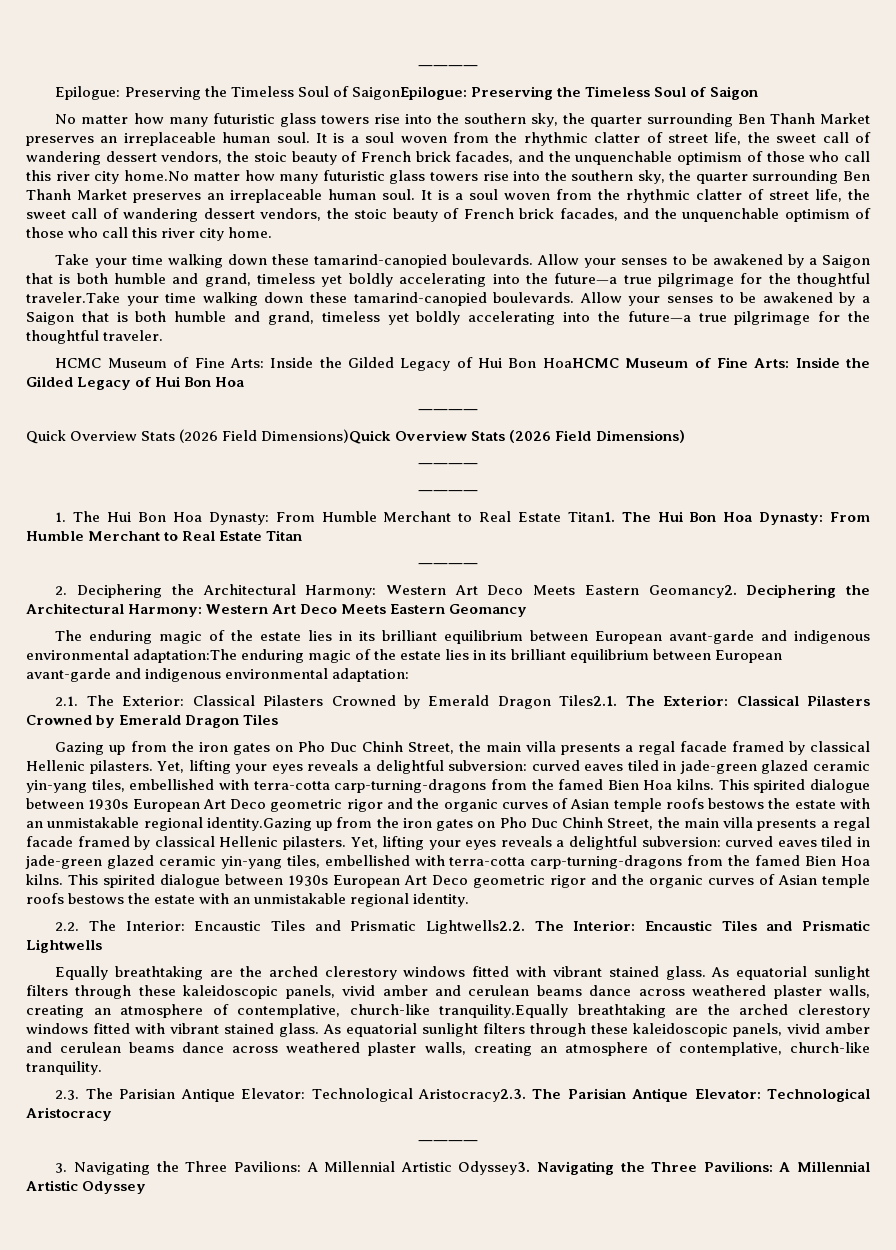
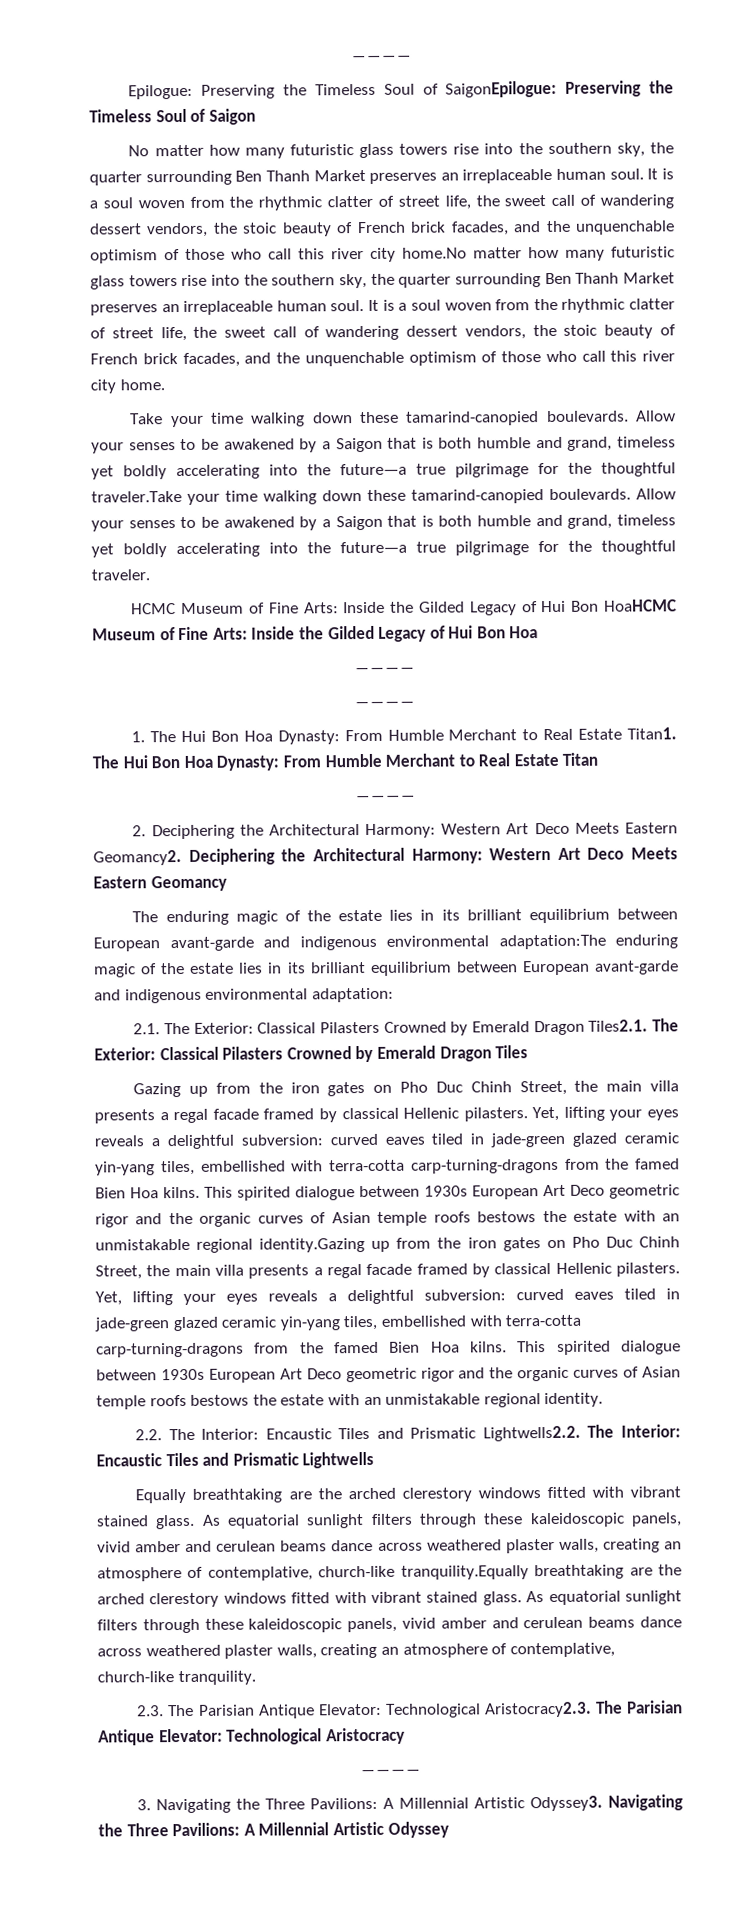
- Quick Overview Stats (2026 Field Dimensions)Quick Overview Stats (2026 Field Dimensions)
- ――――

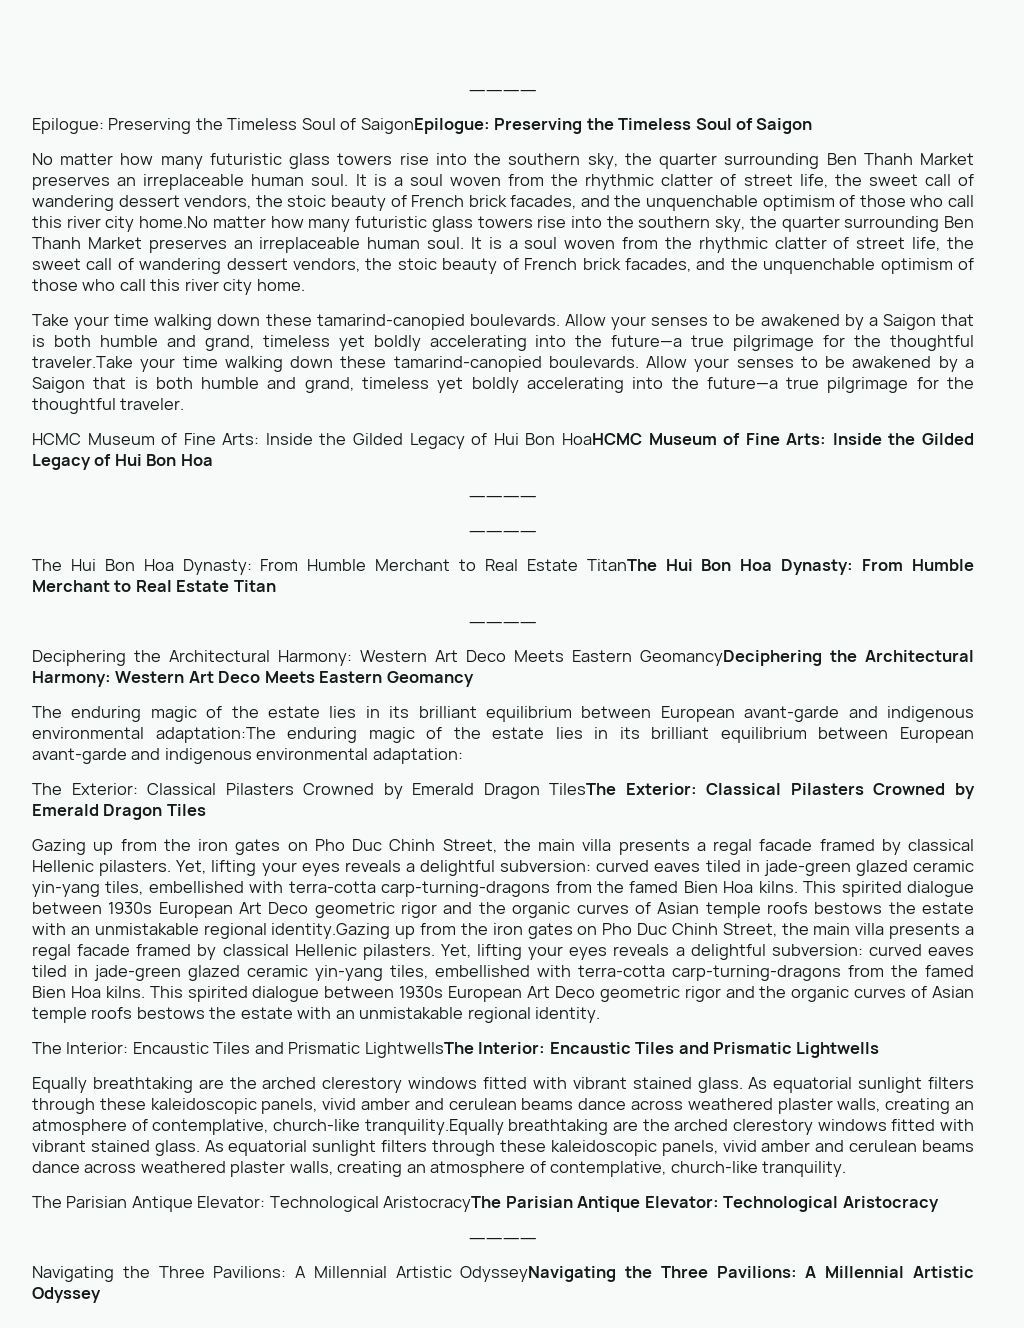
- 1. The Hui Bon Hoa Dynasty: From Humble Merchant to Real Estate Titan1. The Hui Bon Hoa Dynasty: From Humble Merchant to Real Estate Titan
+ The Hui Bon Hoa Dynasty: From Humble Merchant to Real Estate TitanThe Hui Bon Hoa Dynasty: From Humble Merchant to Real Estate Titan
- 2. Deciphering the Architectural Harmony: Western Art Deco Meets Eastern Geomancy2. Deciphering the Architectural Harmony: Western Art Deco Meets Eastern Geomancy
+ Deciphering the Architectural Harmony: Western Art Deco Meets Eastern GeomancyDeciphering the Architectural Harmony: Western Art Deco Meets Eastern Geomancy
- 2.1. The Exterior: Classical Pilasters Crowned by Emerald Dragon Tiles2.1. The Exterior: Classical Pilasters Crowned by Emerald Dragon Tiles
+ The Exterior: Classical Pilasters Crowned by Emerald Dragon TilesThe Exterior: Classical Pilasters Crowned by Emerald Dragon Tiles
- 2.2. The Interior: Encaustic Tiles and Prismatic Lightwells2.2. The Interior: Encaustic Tiles and Prismatic Lightwells
+ The Interior: Encaustic Tiles and Prismatic LightwellsThe Interior: Encaustic Tiles and Prismatic Lightwells
- 2.3. The Parisian Antique Elevator: Technological Aristocracy2.3. The Parisian Antique Elevator: Technological Aristocracy
+ The Parisian Antique Elevator: Technological AristocracyThe Parisian Antique Elevator: Technological Aristocracy
- 3. Navigating the Three Pavilions: A Millennial Artistic Odyssey3. Navigating the Three Pavilions: A Millennial Artistic Odyssey
+ Navigating the Three Pavilions: A Millennial Artistic OdysseyNavigating the Three Pavilions: A Millennial Artistic Odyssey

